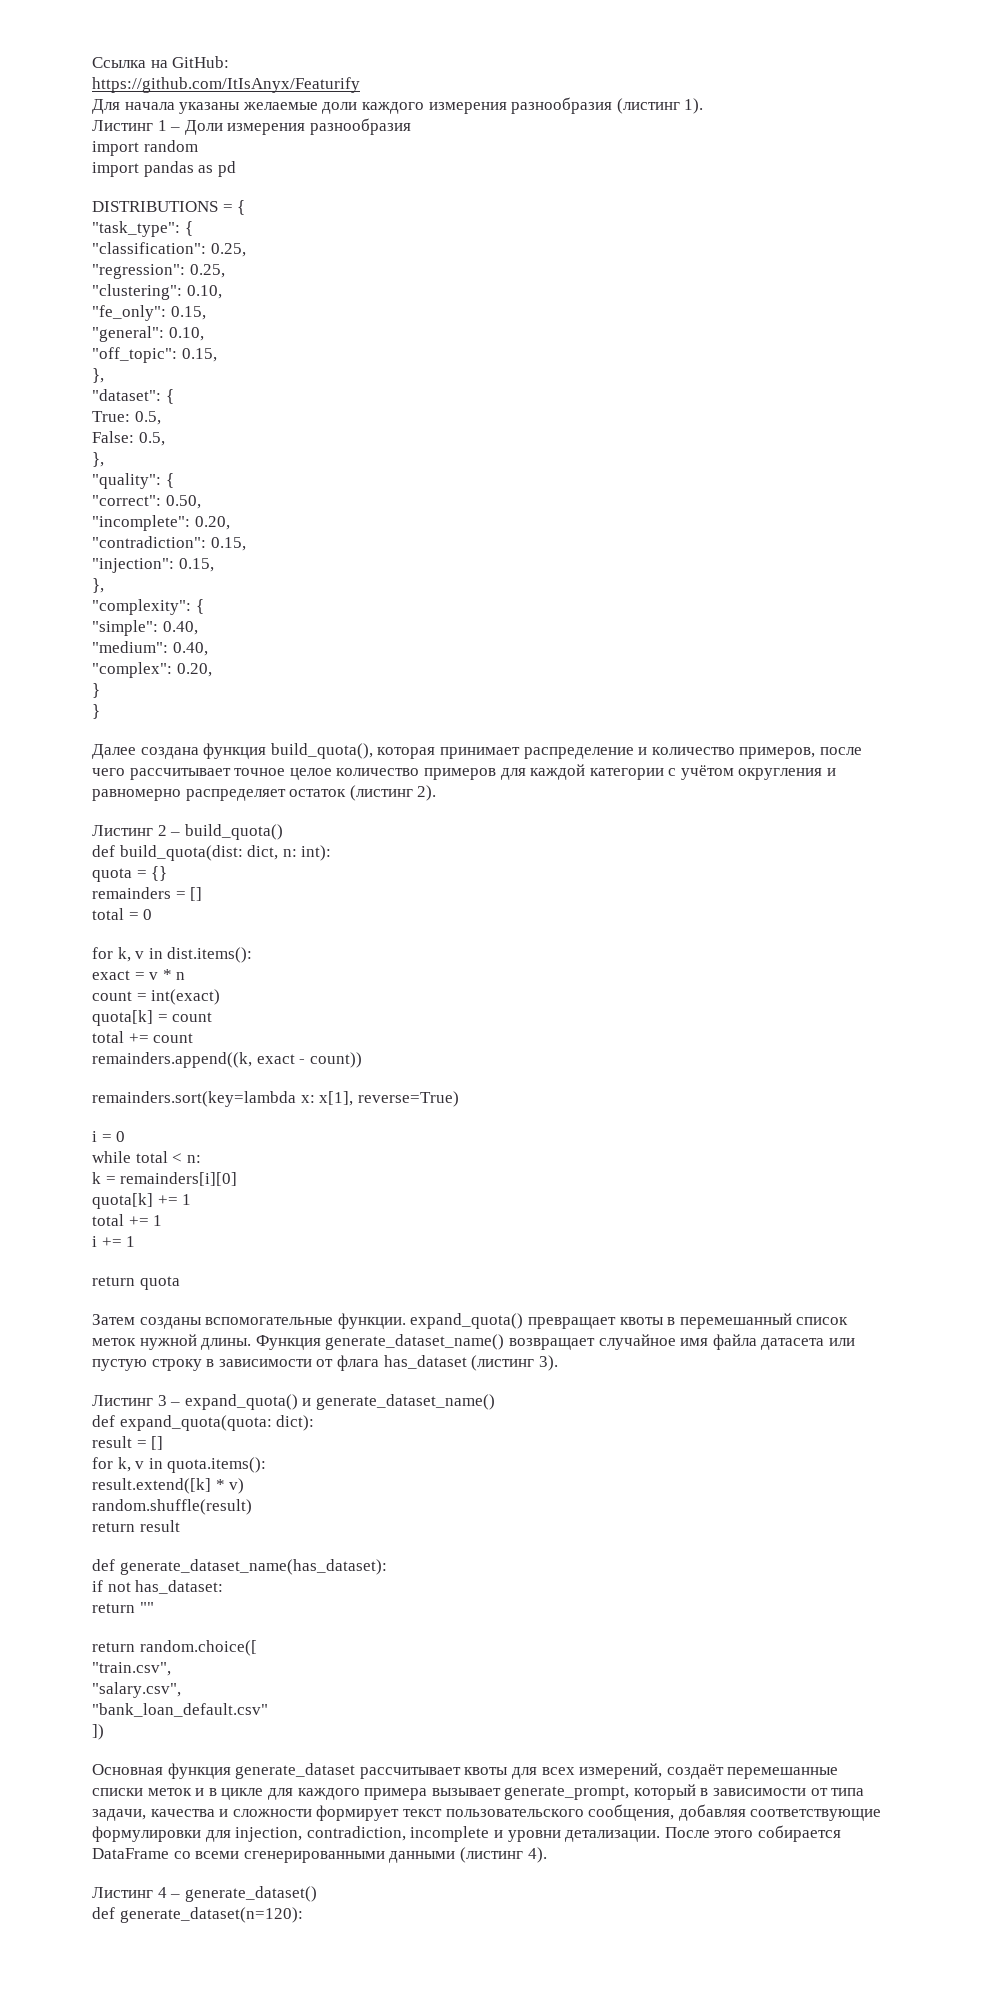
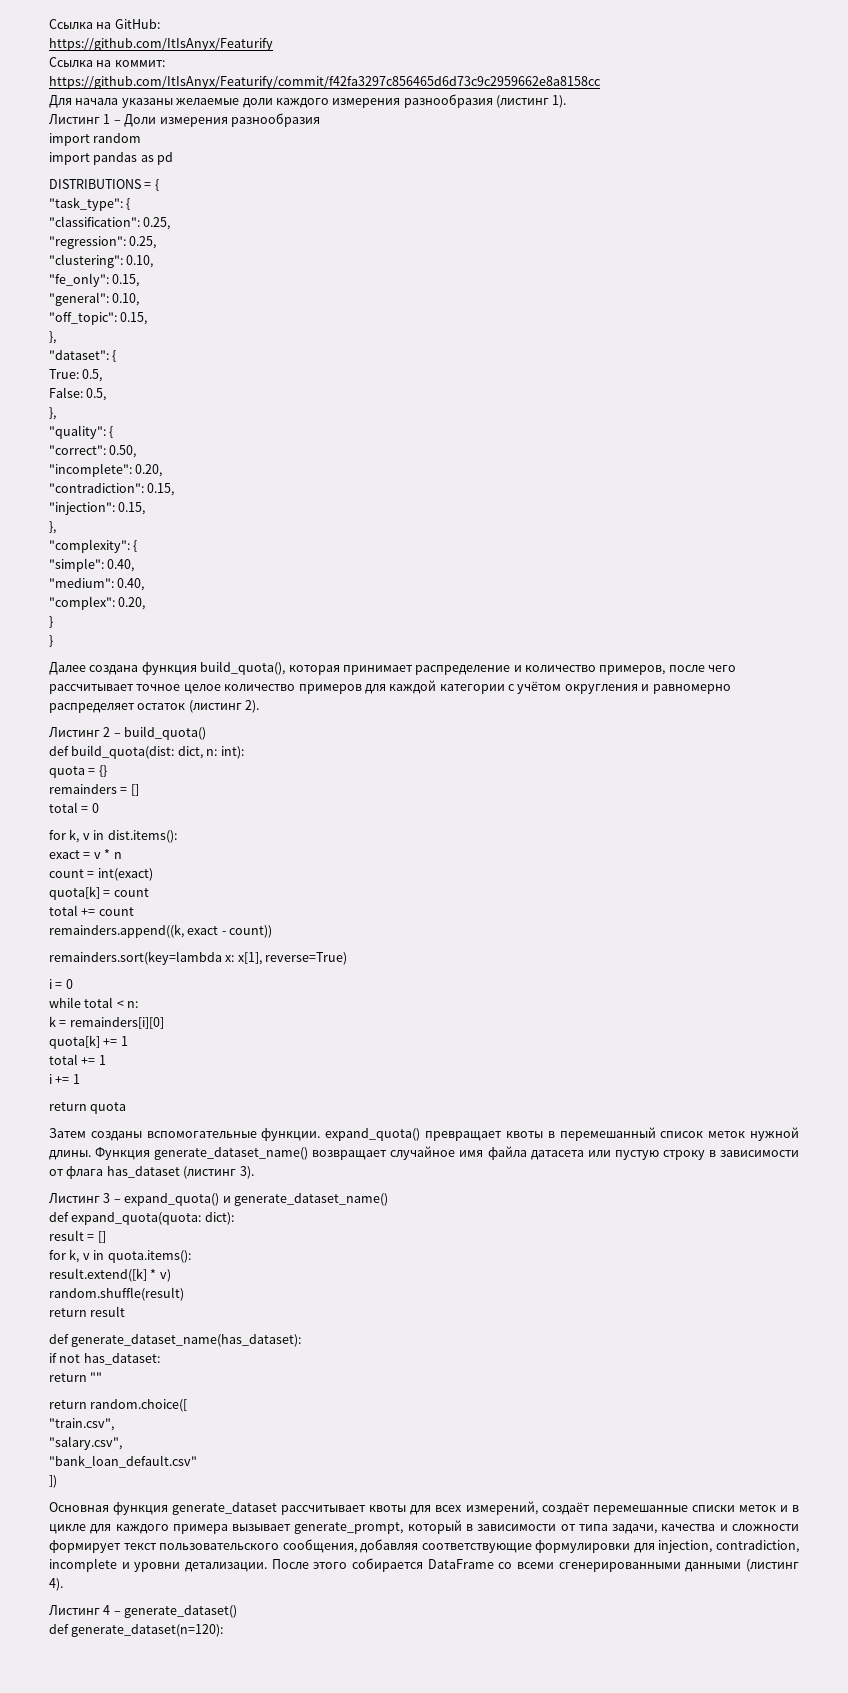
+ Ссылка на коммит:
+ https://github.com/ItIsAnyx/Featurify/commit/f42fa3297c856465d6d73c9c2959662e8a8158cc

